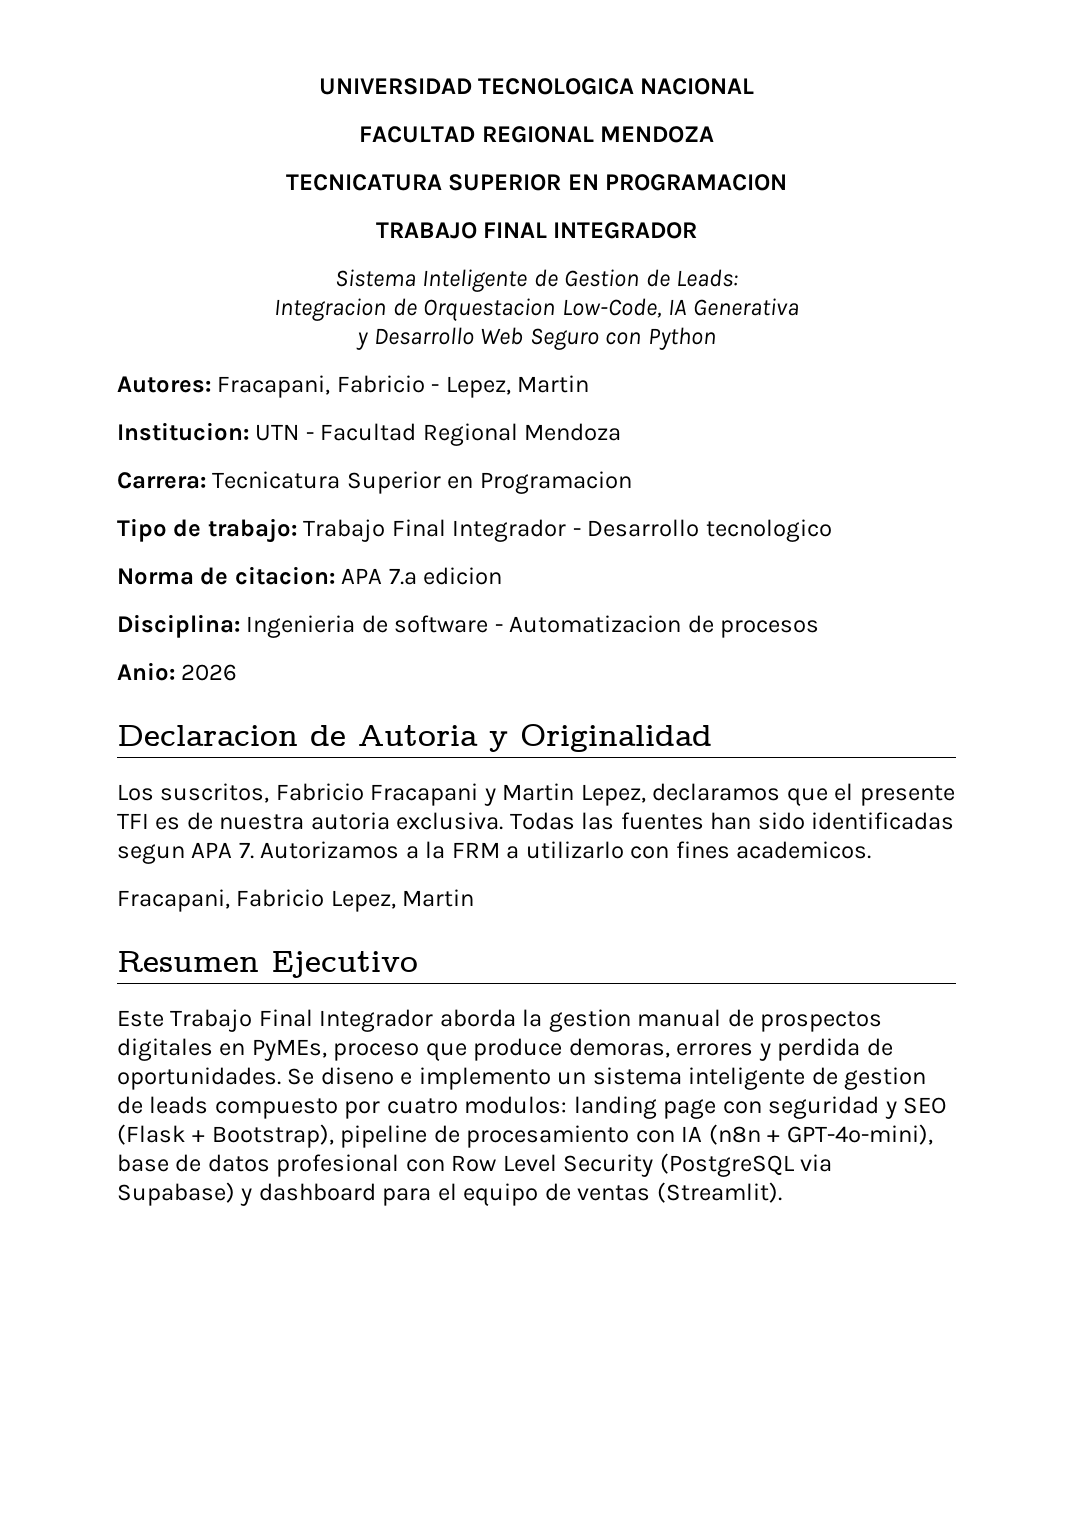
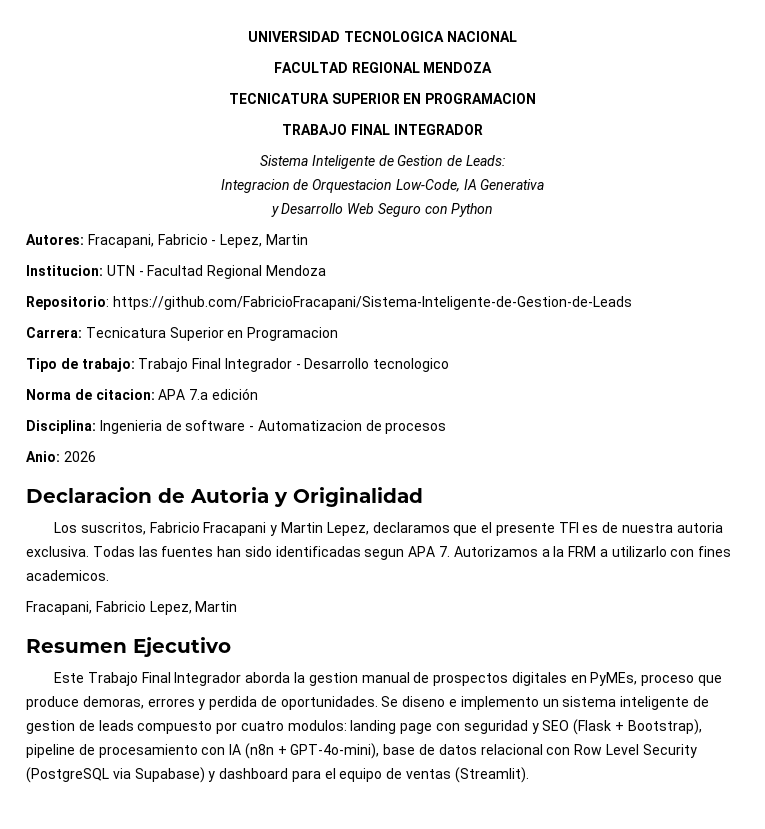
+ Repositorio: https://github.com/FabricioFracapani/Sistema-Inteligente-de-Gestion-de-Leads
- Norma de citacion: APA 7.a edicion
+ Norma de citacion: APA 7.a edición
- Se diseno e implemento un sistema inteligente de gestion de leads compuesto por cuatro modulos: landing page con seguridad y SEO (Flask + Bootstrap), pipeline de procesamiento con IA (n8n + GPT-4o-mini), base de datos profesional con Row Level Security (PostgreSQL via Supabase) y dashboard para el equipo de ventas (Streamlit).
+ Se diseno e implemento un sistema inteligente de gestion de leads compuesto por cuatro modulos: landing page con seguridad y SEO (Flask + Bootstrap), pipeline de procesamiento con IA (n8n + GPT-4o-mini), base de datos relacional con Row Level Security (PostgreSQL via Supabase) y dashboard para el equipo de ventas (Streamlit).

